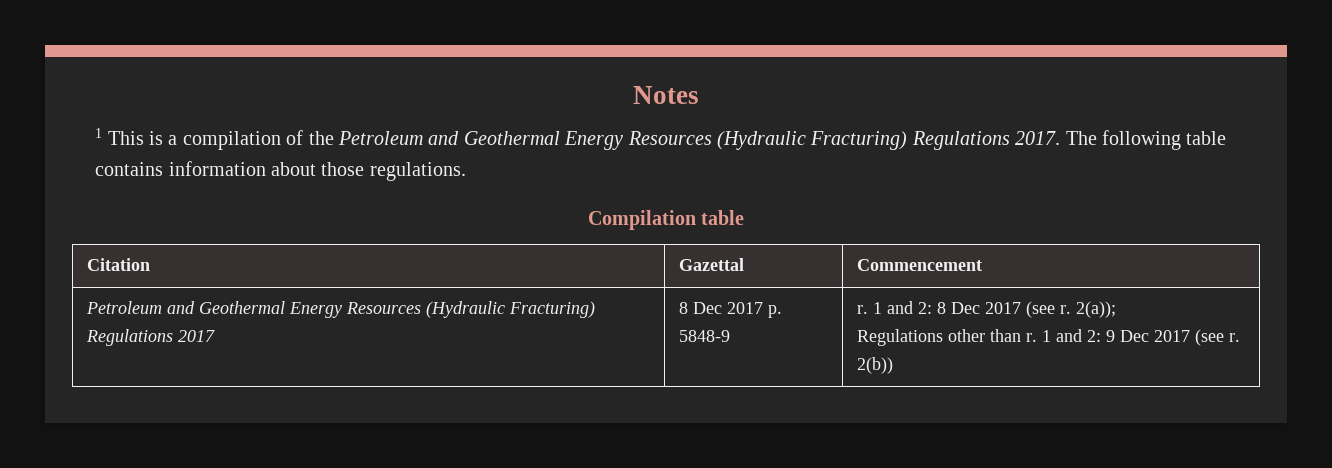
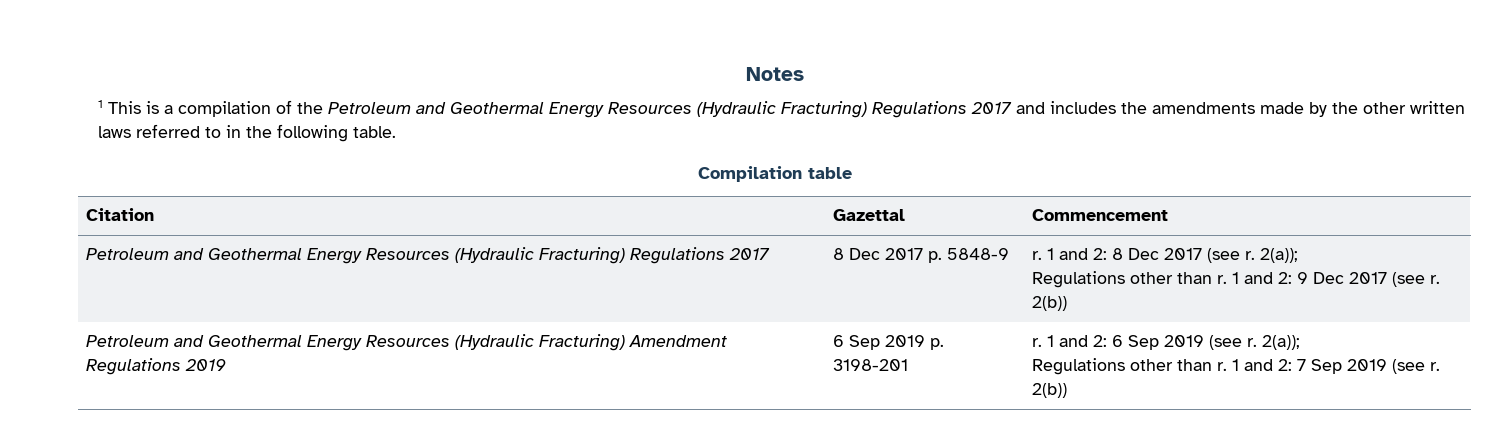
- 1 This is a compilation of the Petroleum and Geothermal Energy Resources (Hydraulic Fracturing) Regulations 2017. The following table contains information about those regulations.
+ 1 This is a compilation of the Petroleum and Geothermal Energy Resources (Hydraulic Fracturing) Regulations 2017 and includes the amendments made by the other written laws referred to in the following table.
+ Petroleum and Geothermal Energy Resources (Hydraulic Fracturing) Amendment Regulations 2019 | 6 Sep 2019 p. 3198-201 | r. 1 and 2: 6 Sep 2019 (see r. 2(a));
+ Regulations other than r. 1 and 2: 7 Sep 2019 (see r. 2(b))

